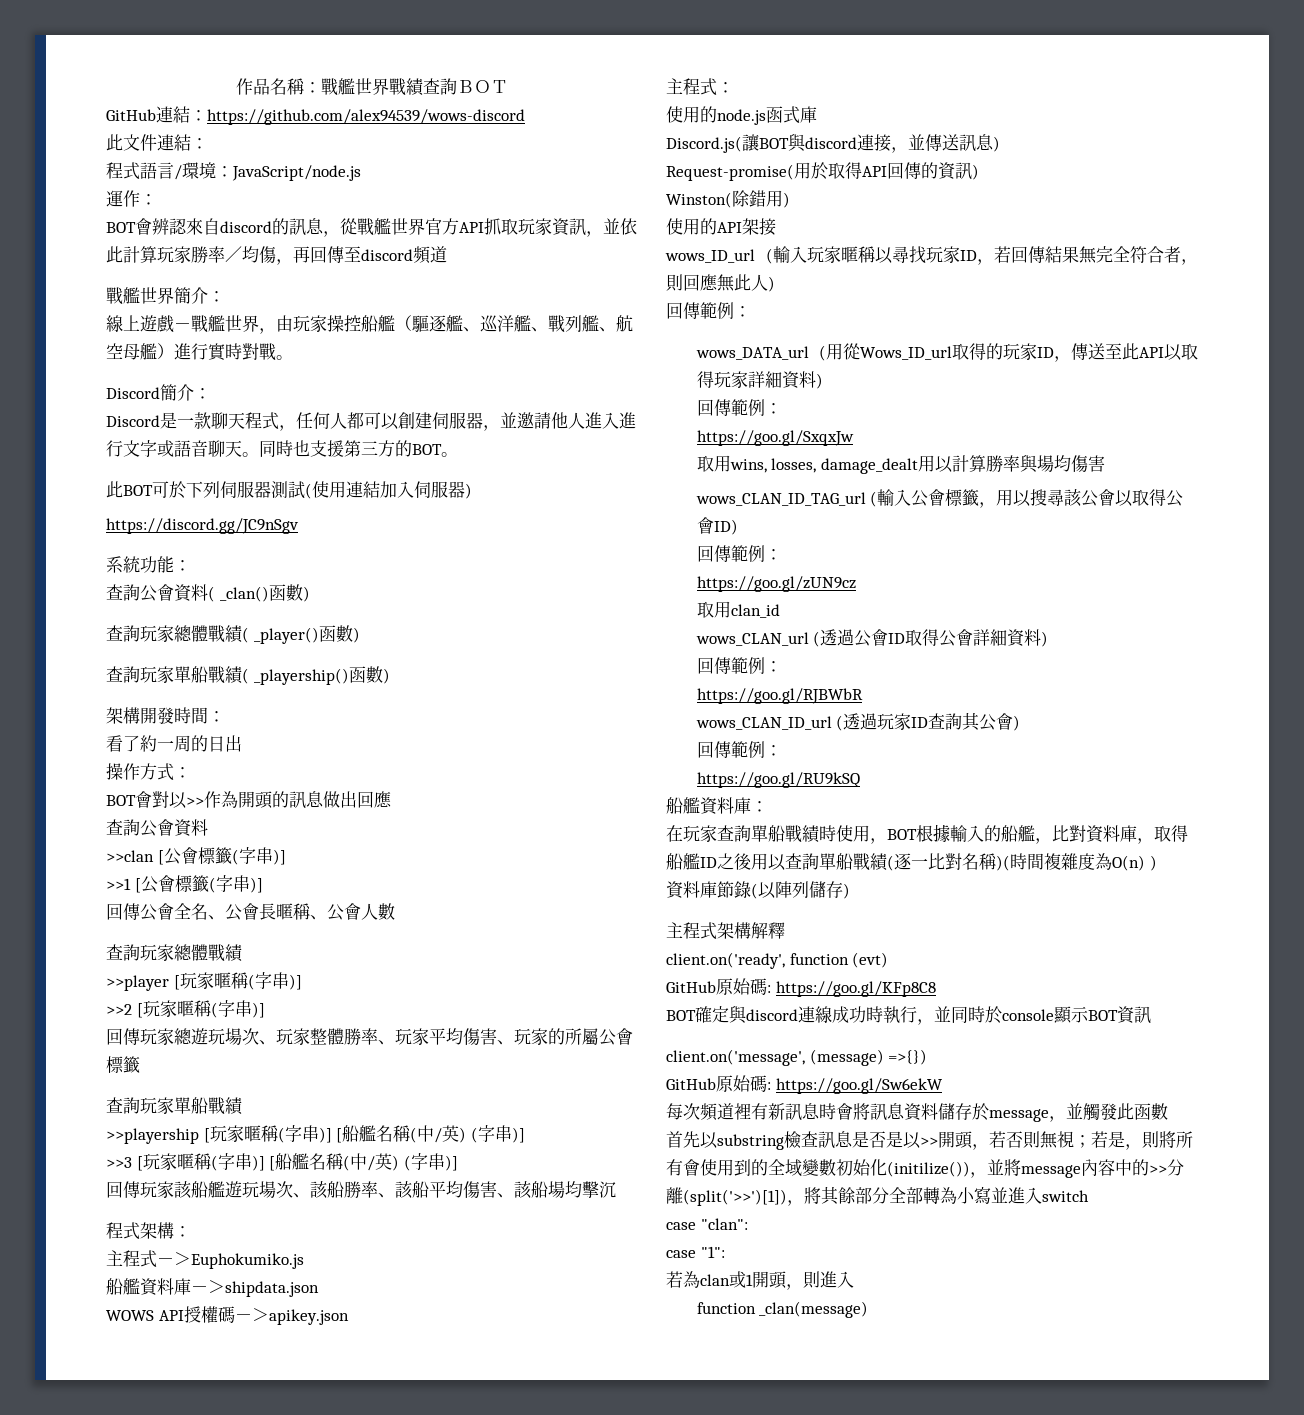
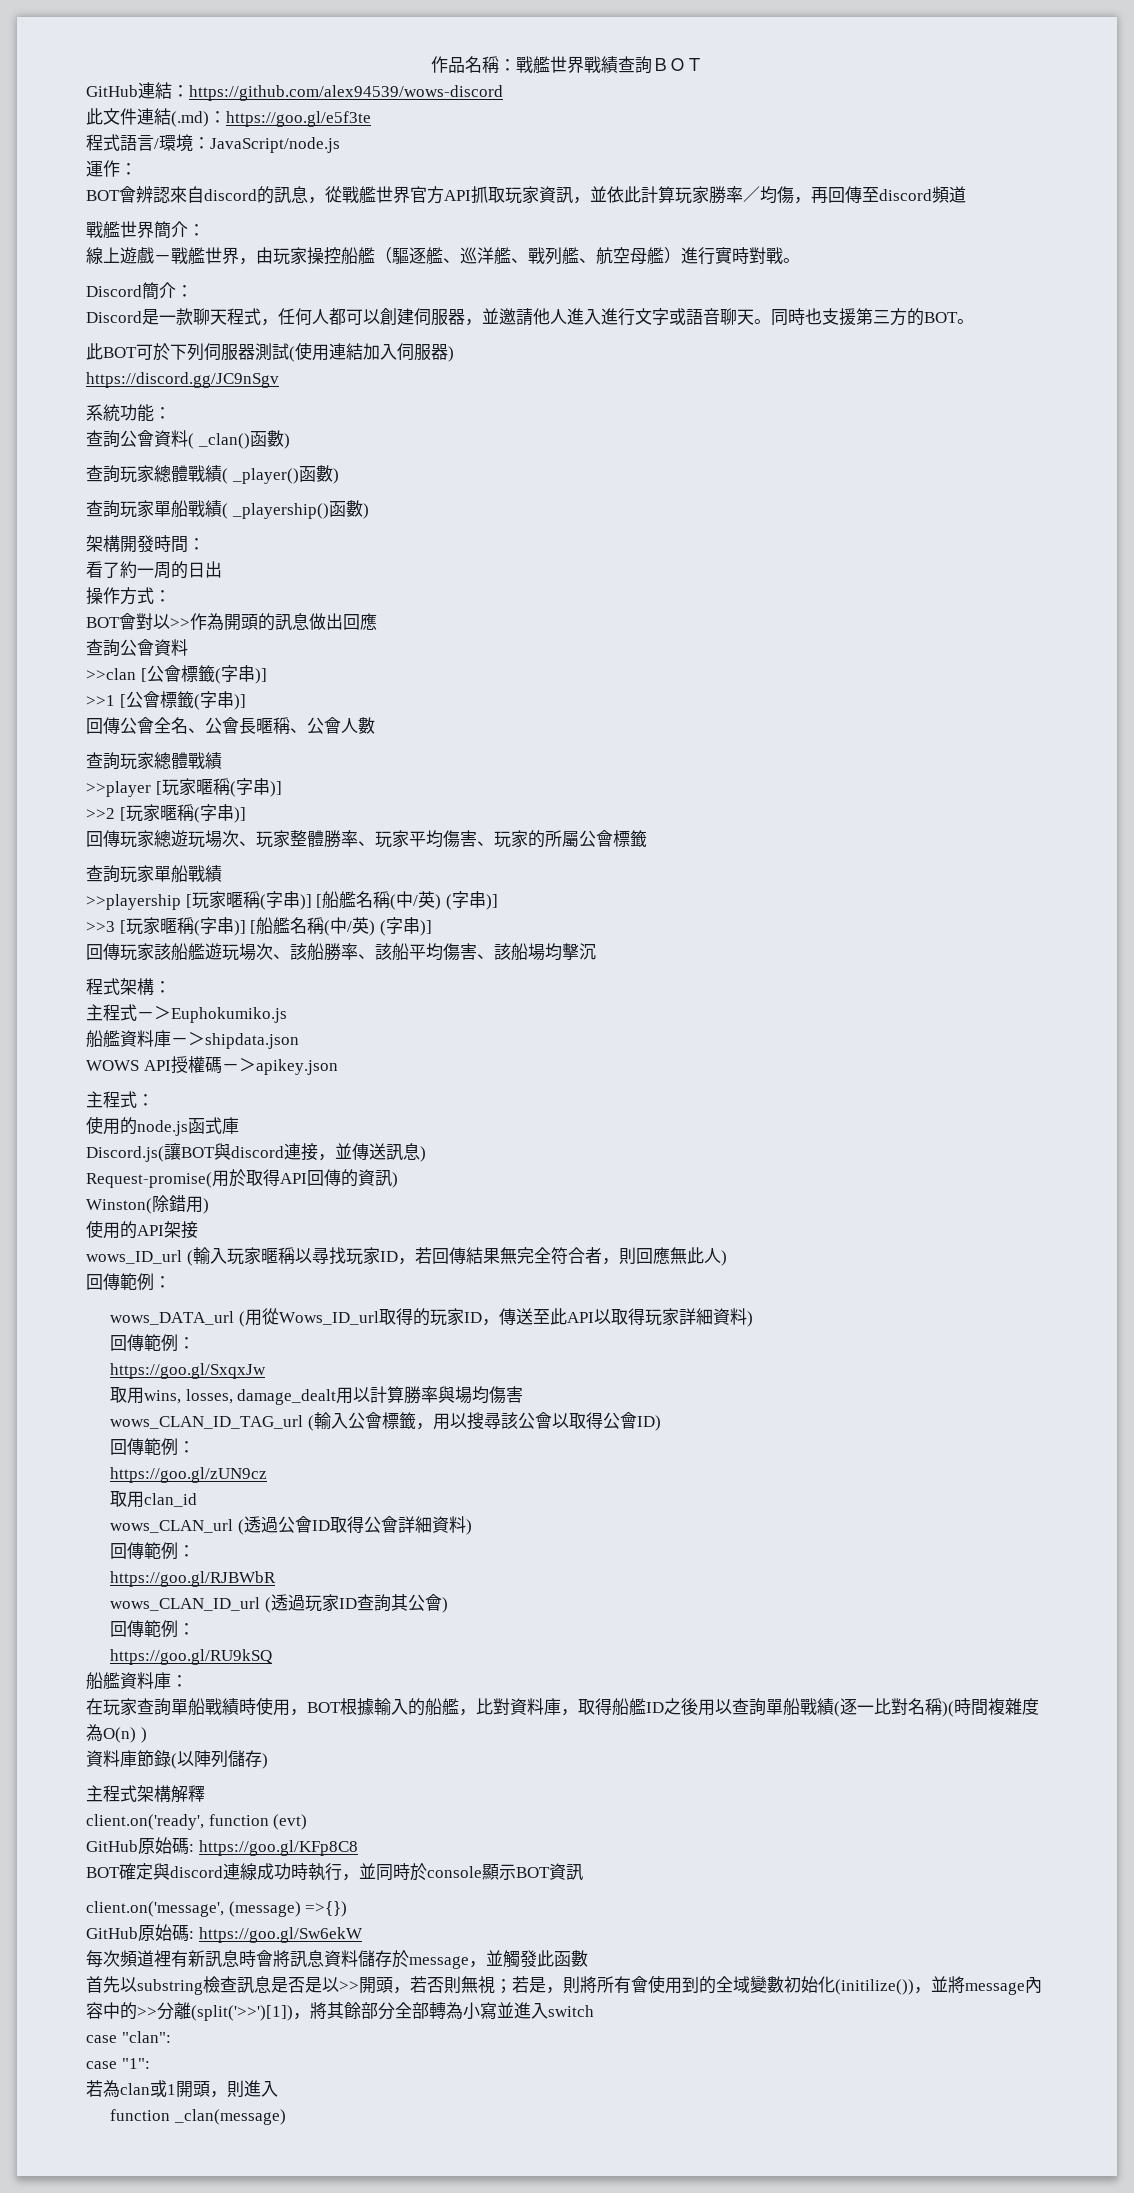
- 此文件連結：
+ 此文件連結(.md)：https://goo.gl/e5f3te

